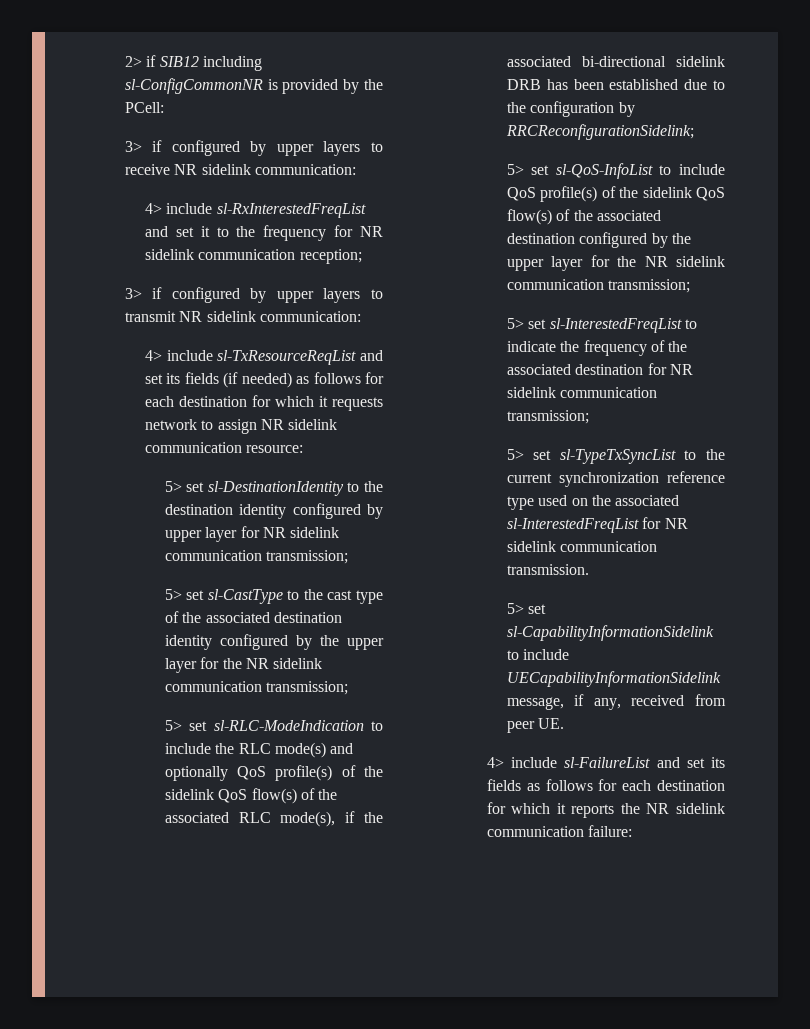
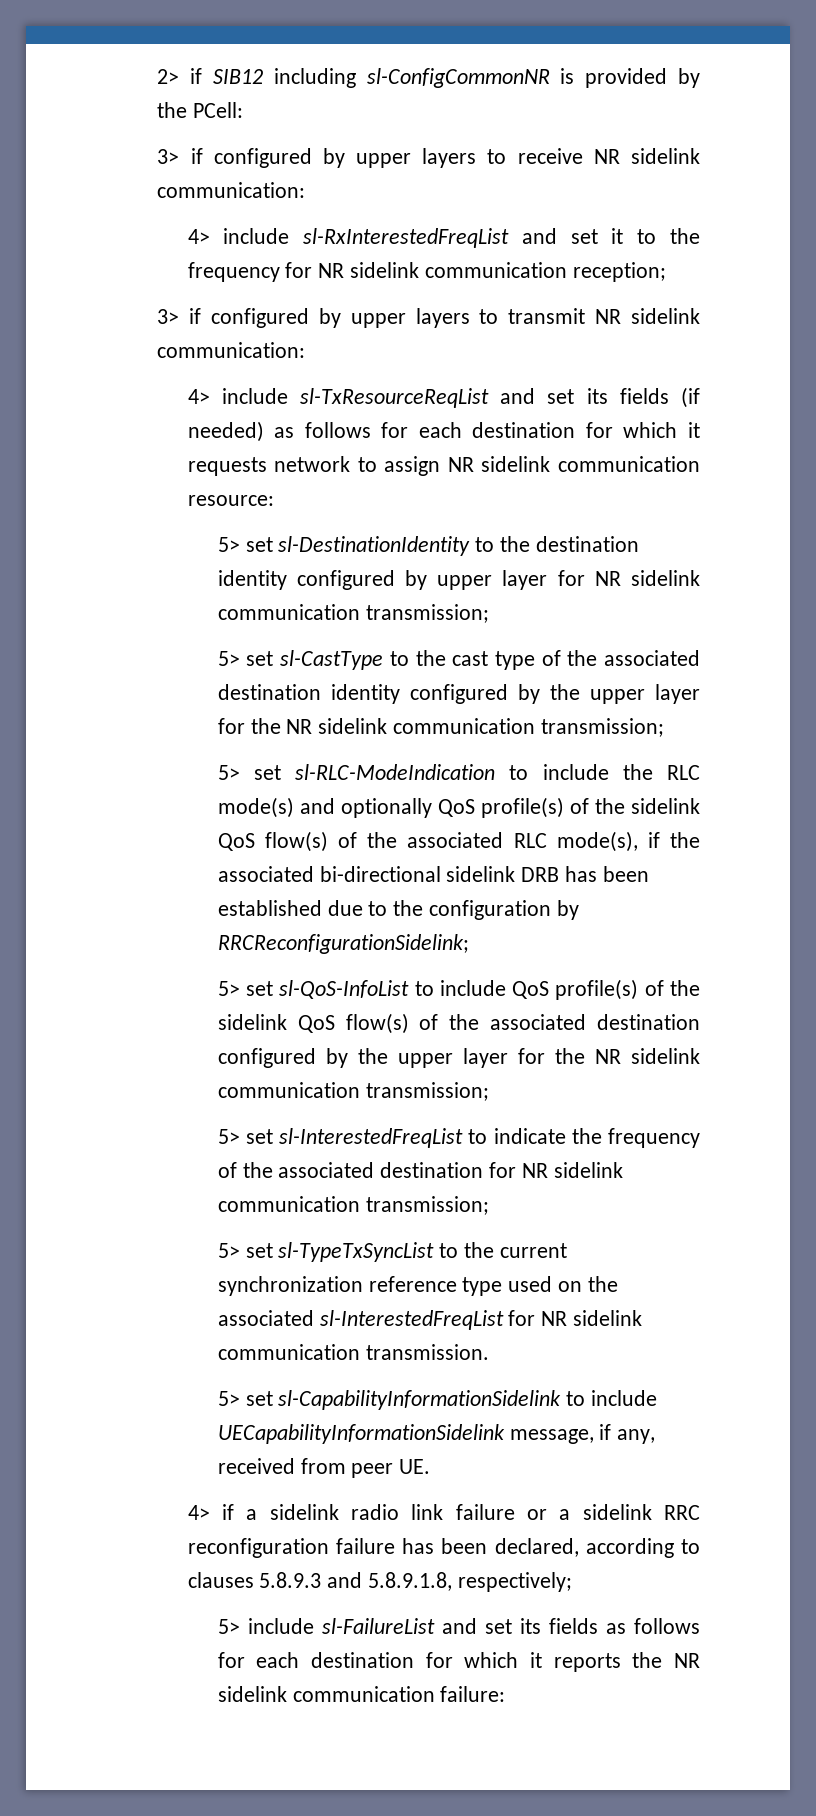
- 4> include sl-FailureList and set its fields as follows for each destination for which it reports the NR sidelink communication failure:
+ 4> if a sidelink radio link failure or a sidelink RRC reconfiguration failure has been declared, according to clauses 5.8.9.3 and 5.8.9.1.8, respectively;
+ 5> include sl-FailureList and set its fields as follows for each destination for which it reports the NR sidelink communication failure:

